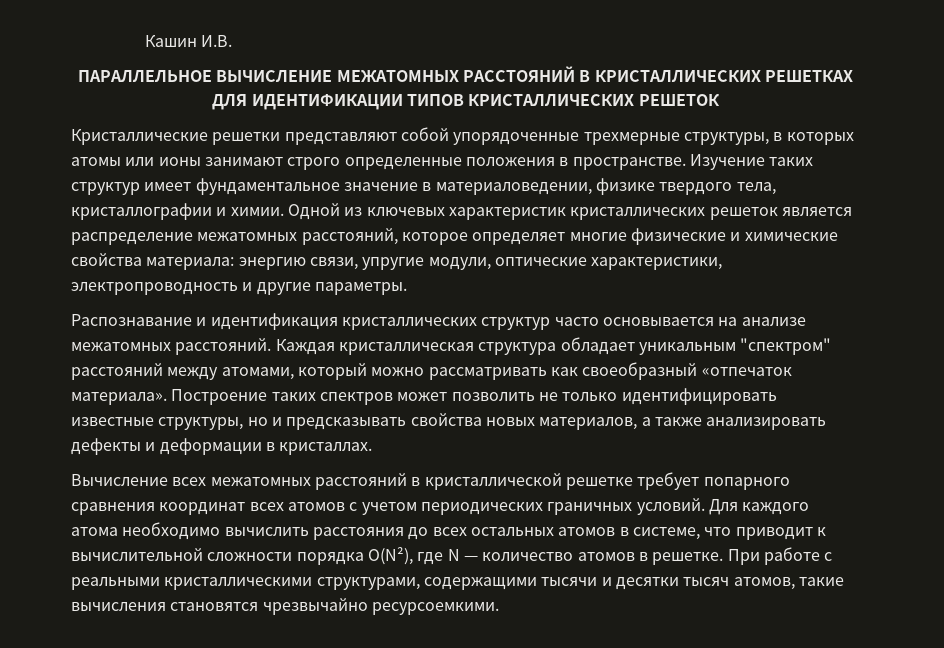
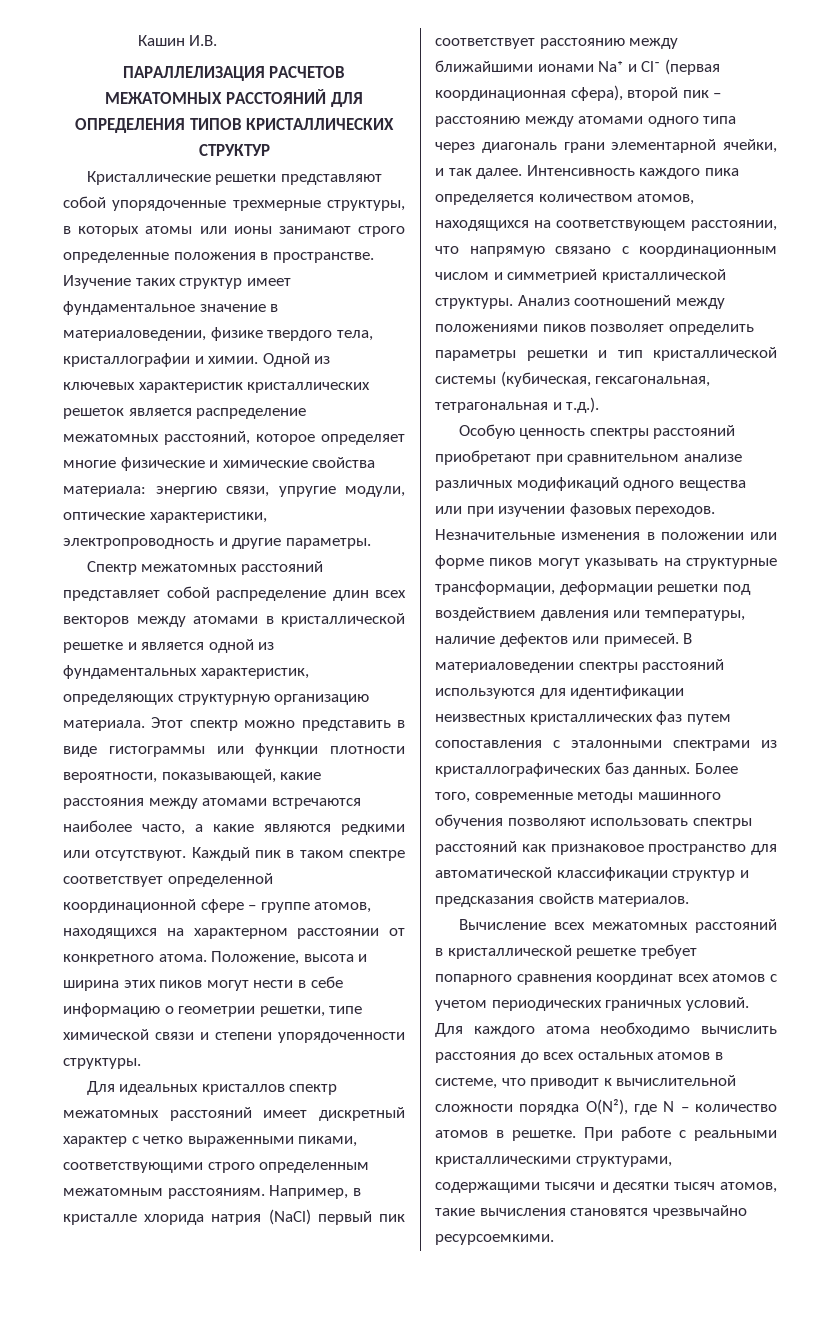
- ПАРАЛЛЕЛЬНОЕ ВЫЧИСЛЕНИЕ МЕЖАТОМНЫХ РАССТОЯНИЙ В КРИСТАЛЛИЧЕСКИХ РЕШЕТКАХ ДЛЯ ИДЕНТИФИКАЦИИ ТИПОВ КРИСТАЛЛИЧЕСКИХ РЕШЕТОК
+ ПАРАЛЛЕЛИЗАЦИЯ РАСЧЕТОВ МЕЖАТОМНЫХ РАССТОЯНИЙ ДЛЯ ОПРЕДЕЛЕНИЯ ТИПОВ КРИСТАЛЛИЧЕСКИХ СТРУКТУР
- Распознавание и идентификация кристаллических структур часто основывается на анализе межатомных расстояний. Каждая кристаллическая структура обладает уникальным "спектром" расстояний между атомами, который можно рассматривать как своеобразный «отпечаток материала». Построение таких спектров может позволить не только идентифицировать известные структуры, но и предсказывать свойства новых материалов, а также анализировать дефекты и деформации в кристаллах.
+ Спектр межатомных расстояний представляет собой распределение длин всех векторов между атомами в кристаллической решетке и является одной из фундаментальных характеристик, определяющих структурную организацию материала. Этот спектр можно представить в виде гистограммы или функции плотности вероятности, показывающей, какие расстояния между атомами встречаются наиболее часто, а какие являются редкими или отсутствуют. Каждый пик в таком спектре соответствует определенной координационной сфере – группе атомов, находящихся на характерном расстоянии от конкретного атома. Положение, высота и ширина этих пиков могут нести в себе информацию о геометрии решетки, типе химической связи и степени упорядоченности структуры.
+ Для идеальных кристаллов спектр межатомных расстояний имеет дискретный характер с четко выраженными пиками, соответствующими строго определенным межатомным расстояниям. Например, в кристалле хлорида натрия (NaCl) первый пик соответствует расстоянию между ближайшими ионами Na⁺ и Cl⁻ (первая координационная сфера), второй пик – расстоянию между атомами одного типа через диагональ грани элементарной ячейки, и так далее. Интенсивность каждого пика определяется количеством атомов, находящихся на соответствующем расстоянии, что напрямую связано с координационным числом и симметрией кристаллической структуры. Анализ соотношений между положениями пиков позволяет определить параметры решетки и тип кристаллической системы (кубическая, гексагональная, тетрагональная и т.д.).
+ Особую ценность спектры расстояний приобретают при сравнительном анализе различных модификаций одного вещества или при изучении фазовых переходов. Незначительные изменения в положении или форме пиков могут указывать на структурные трансформации, деформации решетки под воздействием давления или температуры, наличие дефектов или примесей. В материаловедении спектры расстояний используются для идентификации неизвестных кристаллических фаз путем сопоставления с эталонными спектрами из кристаллографических баз данных. Более того, современные методы машинного обучения позволяют использовать спектры расстояний как признаковое пространство для автоматической классификации структур и предсказания свойств материалов.
- Для каждого атома необходимо вычислить расстояния до всех остальных атомов в системе, что приводит к вычислительной сложности порядка O(N²), где N — количество атомов в решетке.
+ Для каждого атома необходимо вычислить расстояния до всех остальных атомов в системе, что приводит к вычислительной сложности порядка O(N²), где N – количество атомов в решетке.

